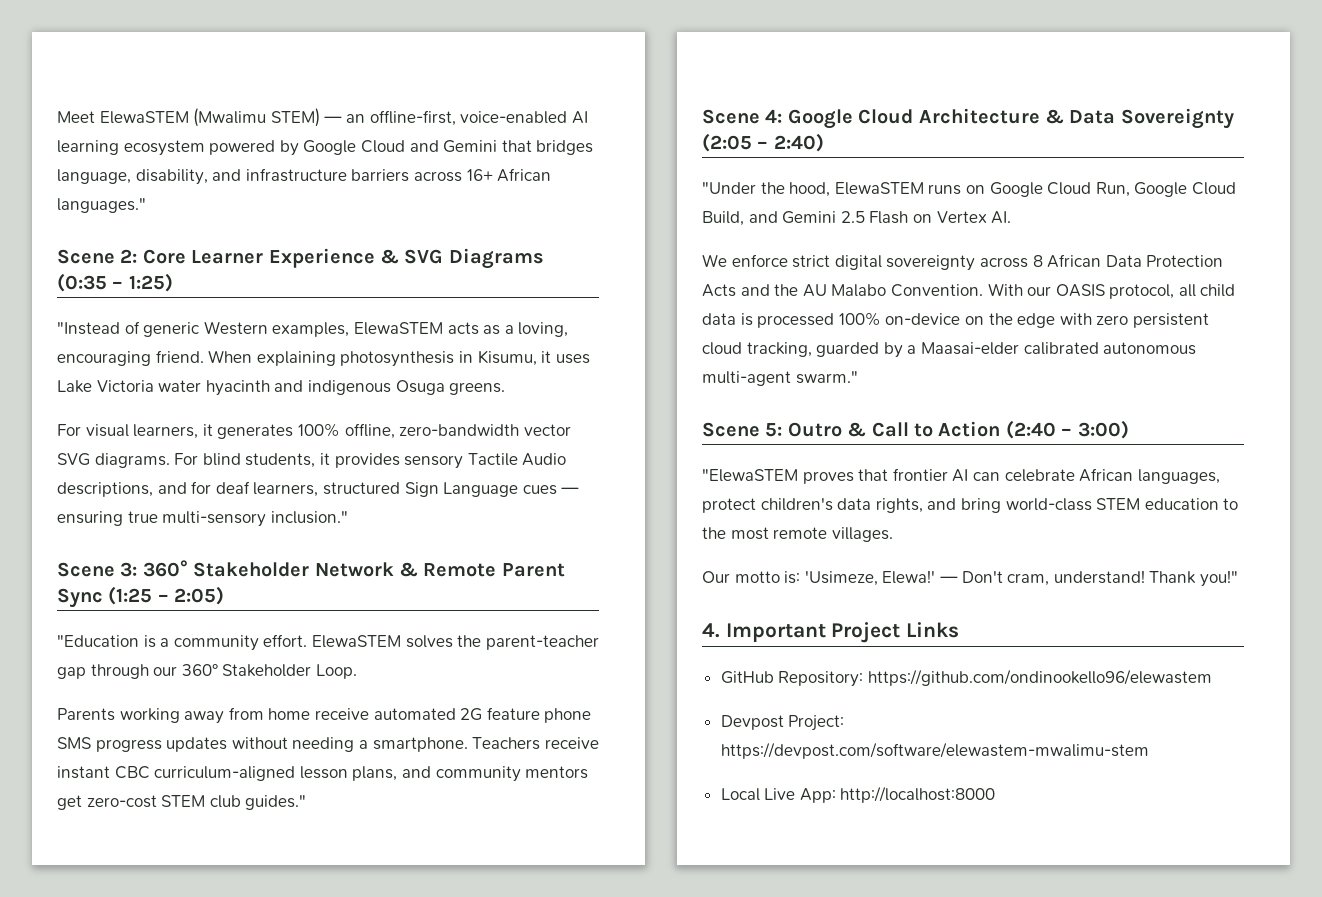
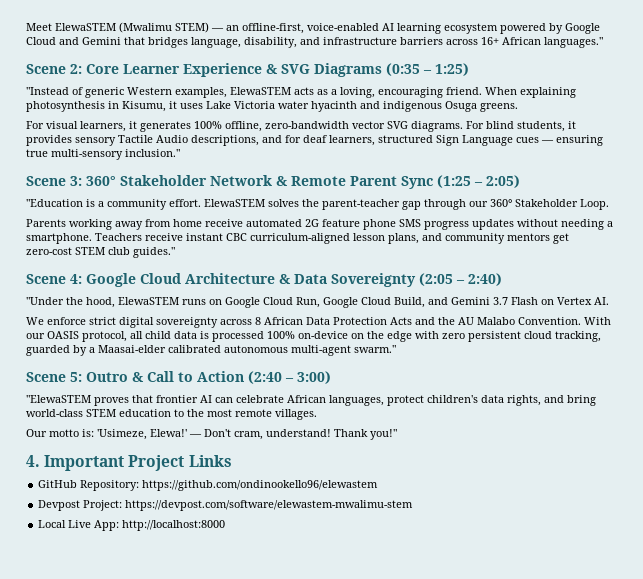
- "Under the hood, ElewaSTEM runs on Google Cloud Run, Google Cloud Build, and Gemini 2.5 Flash on Vertex AI.
+ "Under the hood, ElewaSTEM runs on Google Cloud Run, Google Cloud Build, and Gemini 3.7 Flash on Vertex AI.

